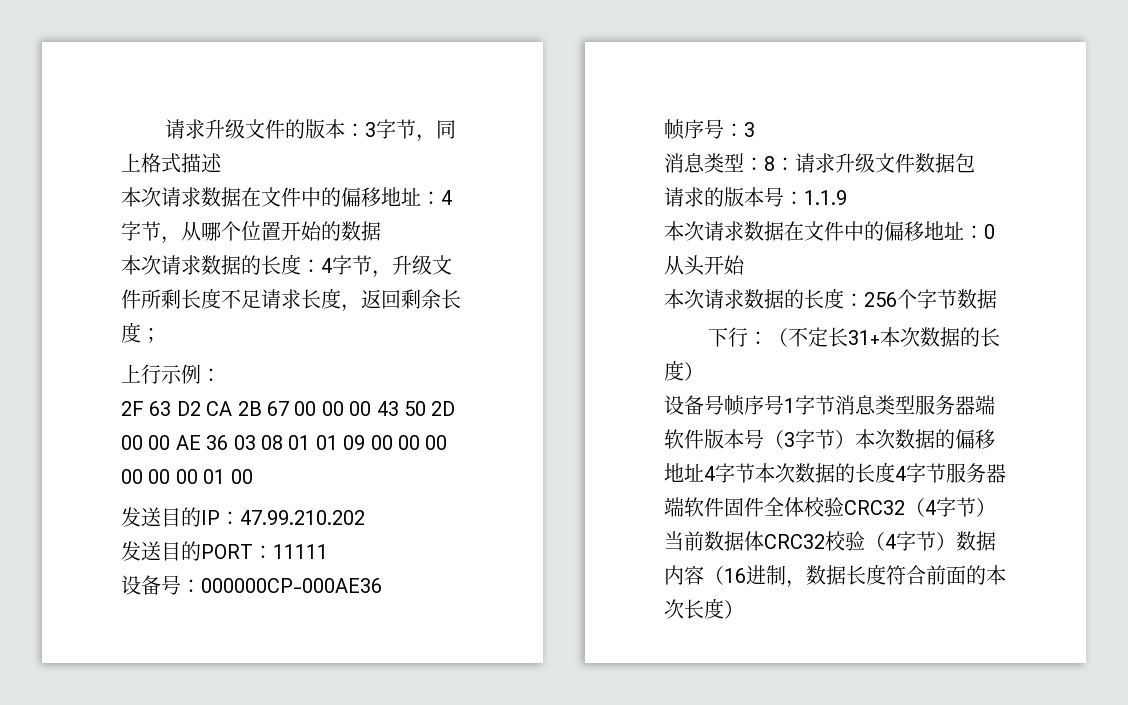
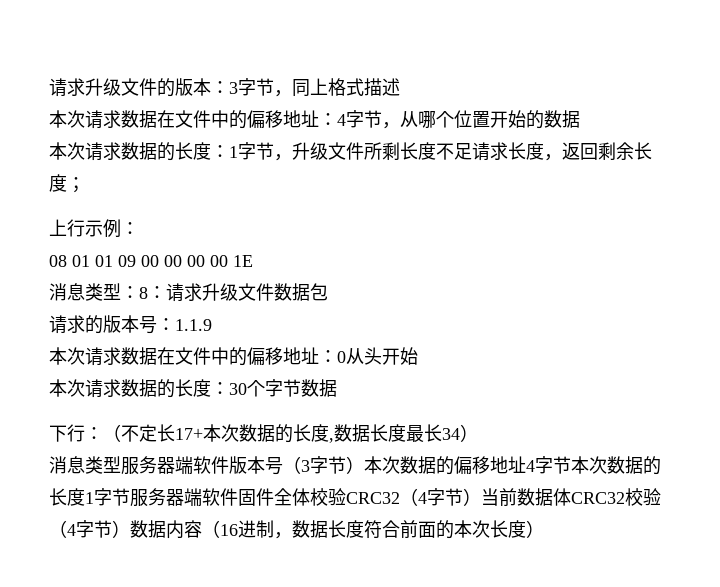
- 本次请求数据的长度：4字节，升级文件所剩长度不足请求长度，返回剩余长度；
+ 本次请求数据的长度：1字节，升级文件所剩长度不足请求长度，返回剩余长度；
- 2F 63 D2 CA 2B 67 00 00 00 43 50 2D 00 00 AE 36 03 08 01 01 09 00 00 00 00 00 00 01 00
- 发送目的IP：47.99.210.202
- 发送目的PORT：11111
- 设备号：000000CP-000AE36
- 帧序号：3
+ 08 01 01 09 00 00 00 00 1E
- 本次请求数据的长度：256个字节数据
+ 本次请求数据的长度：30个字节数据
- 下行：（不定长31+本次数据的长度）
- 设备号帧序号1字节消息类型服务器端软件版本号（3字节）本次数据的偏移地址4字节本次数据的长度4字节服务器端软件固件全体校验CRC32（4字节）当前数据体CRC32校验（4字节）数据内容（16进制，数据长度符合前面的本次长度）
+ 下行：（不定长17+本次数据的长度,数据长度最长34）
+ 消息类型服务器端软件版本号（3字节）本次数据的偏移地址4字节本次数据的长度1字节服务器端软件固件全体校验CRC32（4字节）当前数据体CRC32校验（4字节）数据内容（16进制，数据长度符合前面的本次长度）

